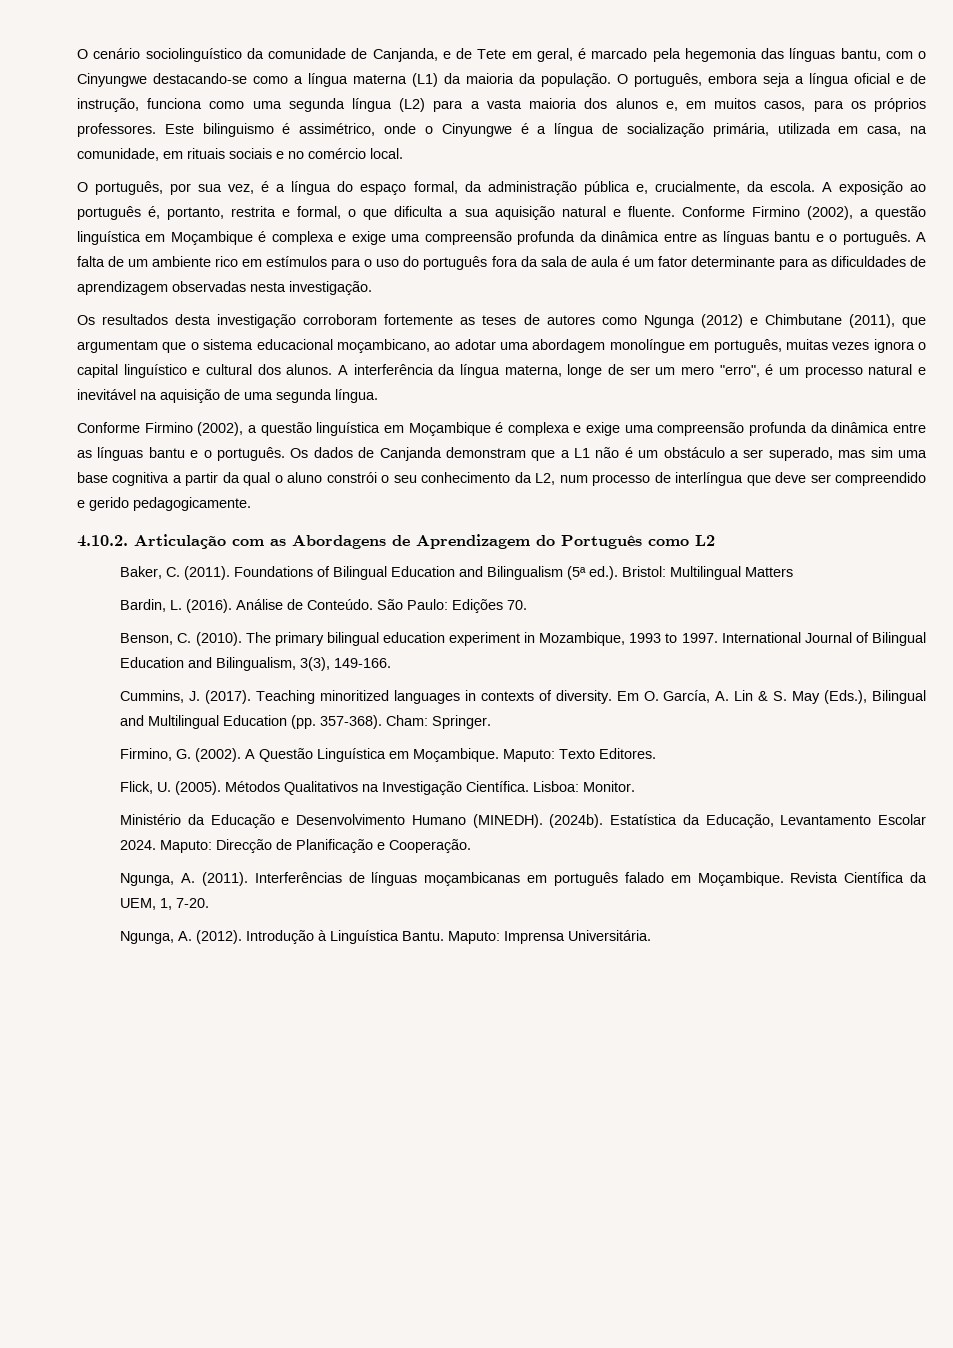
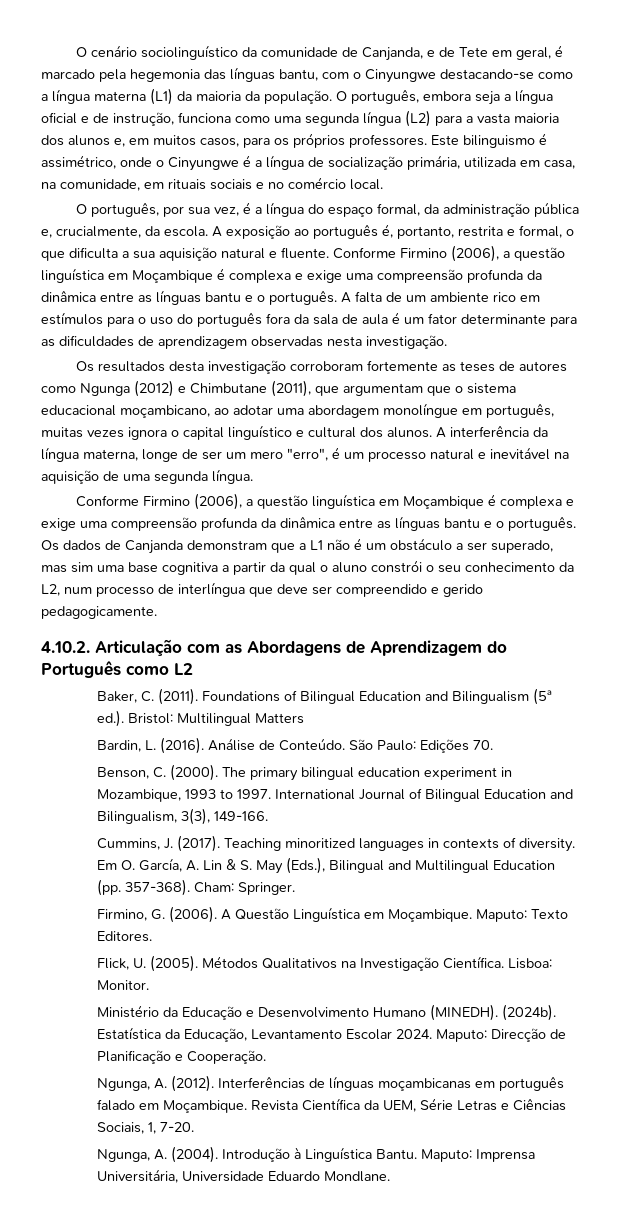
- A exposição ao português é, portanto, restrita e formal, o que dificulta a sua aquisição natural e fluente. Conforme Firmino (2002), a questão linguística em Moçambique é complexa e exige uma compreensão profunda da dinâmica entre as línguas bantu e o português.
+ A exposição ao português é, portanto, restrita e formal, o que dificulta a sua aquisição natural e fluente. Conforme Firmino (2006), a questão linguística em Moçambique é complexa e exige uma compreensão profunda da dinâmica entre as línguas bantu e o português.
  A interferência da língua materna, longe de ser um mero "erro", é um processo natural e inevitável na aquisição de uma segunda língua.
- Conforme Firmino (2002), a questão linguística em Moçambique é complexa e exige uma compreensão profunda da dinâmica entre as línguas bantu e o português.
+ Conforme Firmino (2006), a questão linguística em Moçambique é complexa e exige uma compreensão profunda da dinâmica entre as línguas bantu e o português.
- Benson, C. (2010).
+ Benson, C. (2000).
- Firmino, G. (2002).
+ Firmino, G. (2006).
- Ngunga, A. (2011).
+ Ngunga, A. (2012).
- Revista Científica da UEM, 1, 7-20.
+ Revista Científica da UEM, Série Letras e Ciências Sociais, 1, 7-20.
- Ngunga, A. (2012).
+ Ngunga, A. (2004).
- Maputo: Imprensa Universitária.
+ Maputo: Imprensa Universitária, Universidade Eduardo Mondlane.

